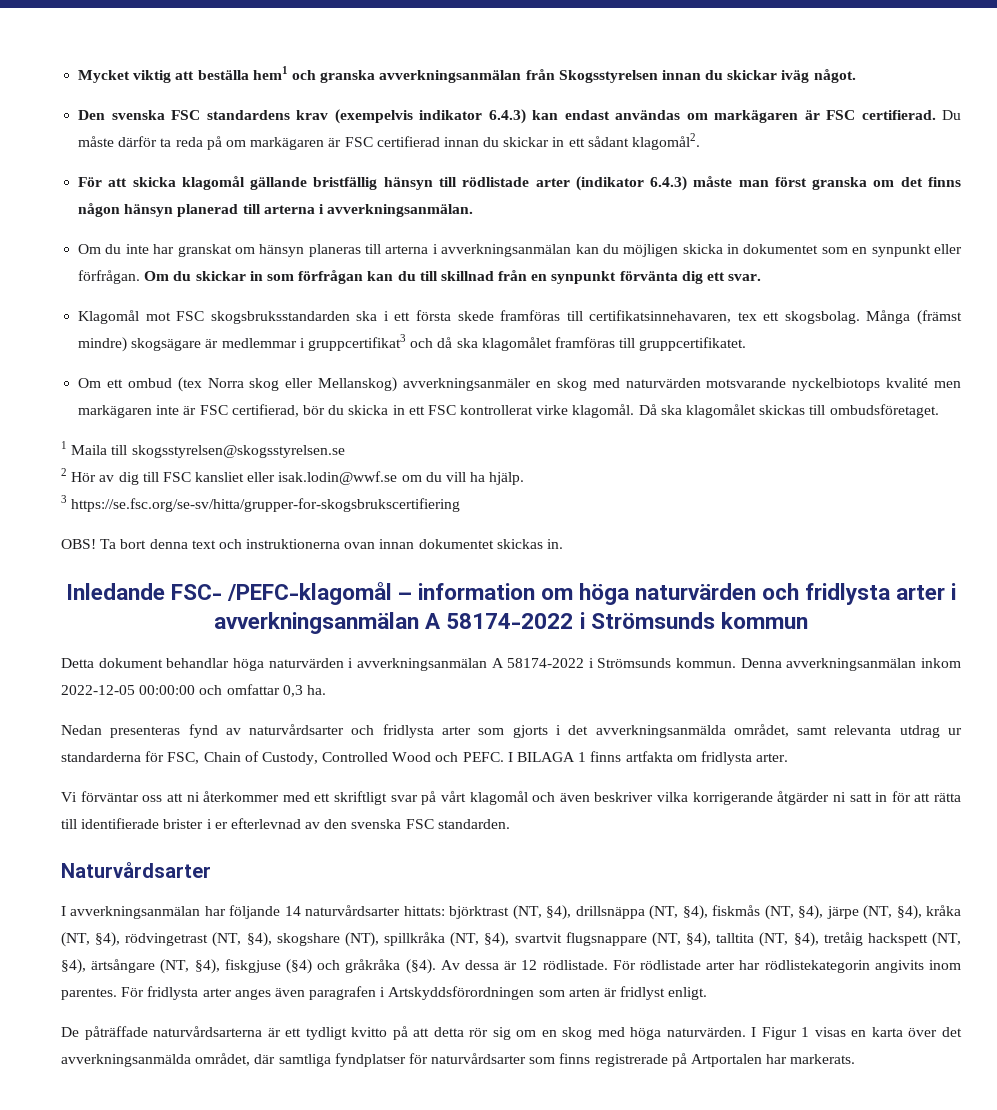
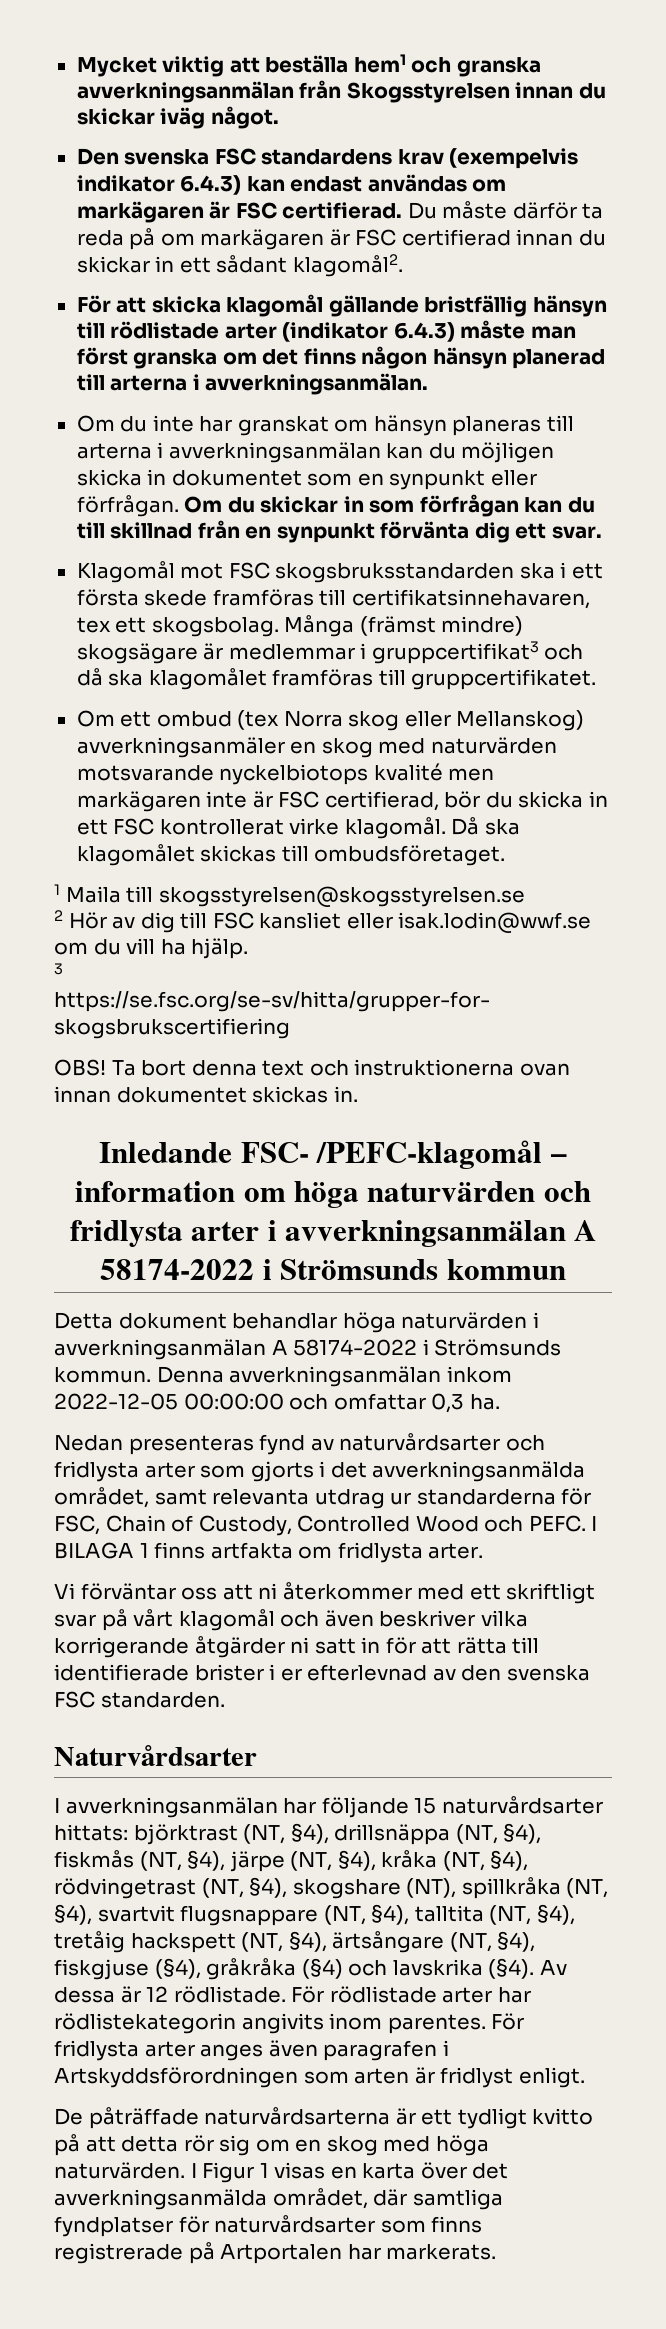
- I avverkningsanmälan har följande 14 naturvårdsarter hittats: björktrast (NT, §4), drillsnäppa (NT, §4), fiskmås (NT, §4), järpe (NT, §4), kråka (NT, §4), rödvingetrast (NT, §4), skogshare (NT), spillkråka (NT, §4), svartvit flugsnappare (NT, §4), talltita (NT, §4), tretåig hackspett (NT, §4), ärtsångare (NT, §4), fiskgjuse (§4) och gråkråka (§4).
+ I avverkningsanmälan har följande 15 naturvårdsarter hittats: björktrast (NT, §4), drillsnäppa (NT, §4), fiskmås (NT, §4), järpe (NT, §4), kråka (NT, §4), rödvingetrast (NT, §4), skogshare (NT), spillkråka (NT, §4), svartvit flugsnappare (NT, §4), talltita (NT, §4), tretåig hackspett (NT, §4), ärtsångare (NT, §4), fiskgjuse (§4), gråkråka (§4) och lavskrika (§4).

